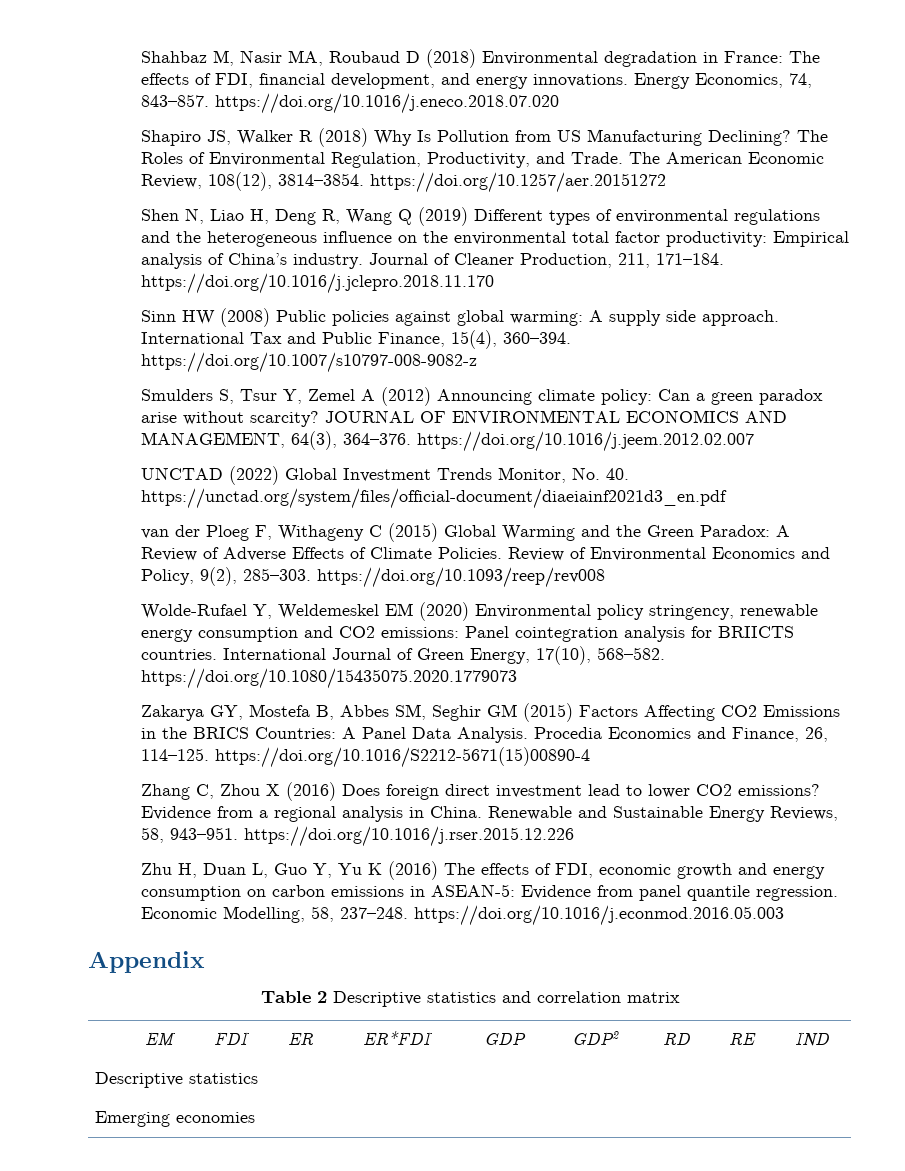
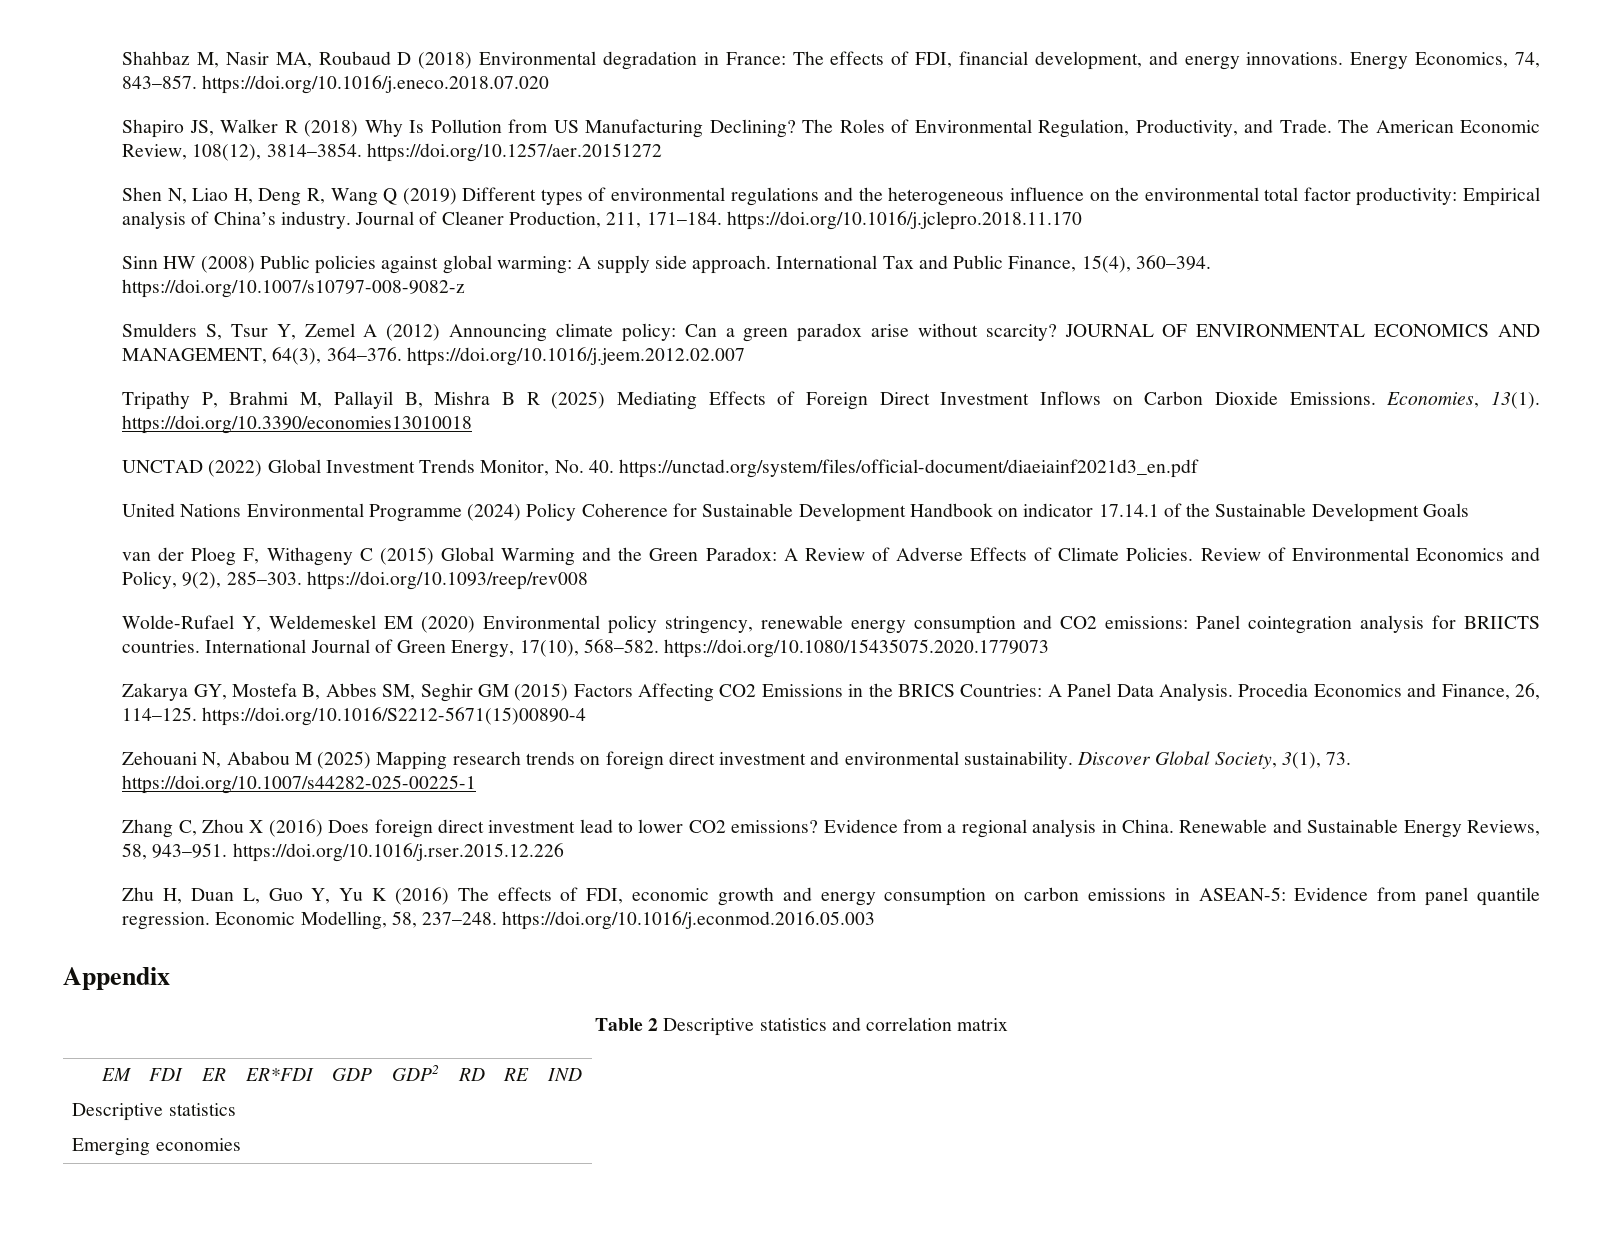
+ Tripathy P, Brahmi M, Pallayil B, Mishra B R (2025) Mediating Effects of Foreign Direct Investment Inflows on Carbon Dioxide Emissions. Economies, 13(1). https://doi.org/10.3390/economies13010018
+ United Nations Environmental Programme (2024) Policy Coherence for Sustainable Development Handbook on indicator 17.14.1 of the Sustainable Development Goals
+ Zehouani N, Ababou M (2025) Mapping research trends on foreign direct investment and environmental sustainability. Discover Global Society, 3(1), 73. https://doi.org/10.1007/s44282-025-00225-1

